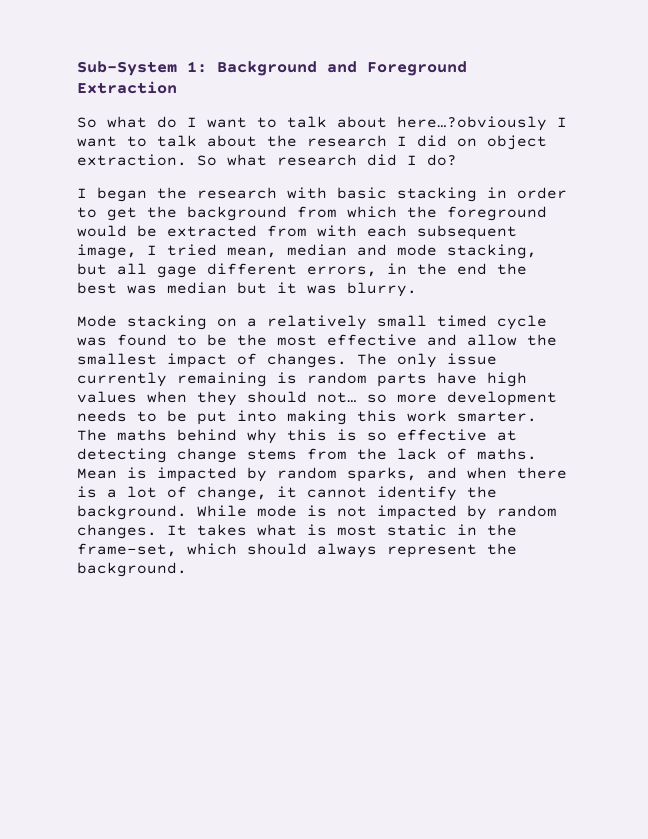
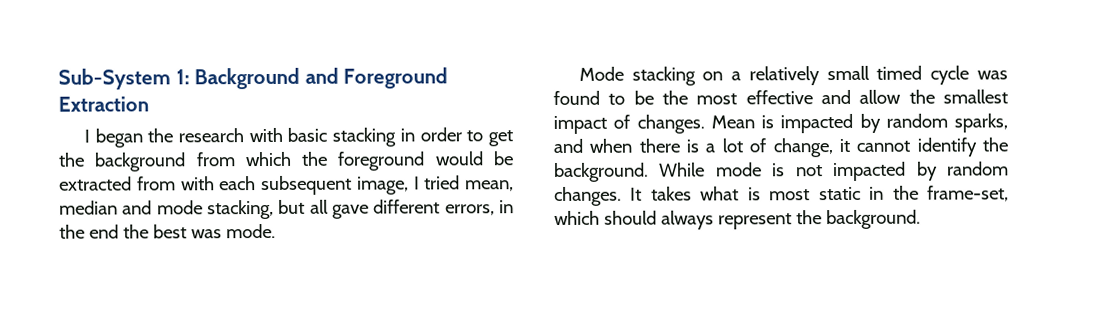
- So what do I want to talk about here…?obviously I want to talk about the research I did on object extraction. So what research did I do?
- I began the research with basic stacking in order to get the background from which the foreground would be extracted from with each subsequent image, I tried mean, median and mode stacking, but all gage different errors, in the end the best was median but it was blurry.
+ I began the research with basic stacking in order to get the background from which the foreground would be extracted from with each subsequent image, I tried mean, median and mode stacking, but all gave different errors, in the end the best was mode.
- The only issue currently remaining is random parts have high values when they should not… so more development needs to be put into making this work smarter. The maths behind why this is so effective at detecting change stems from the lack of maths.

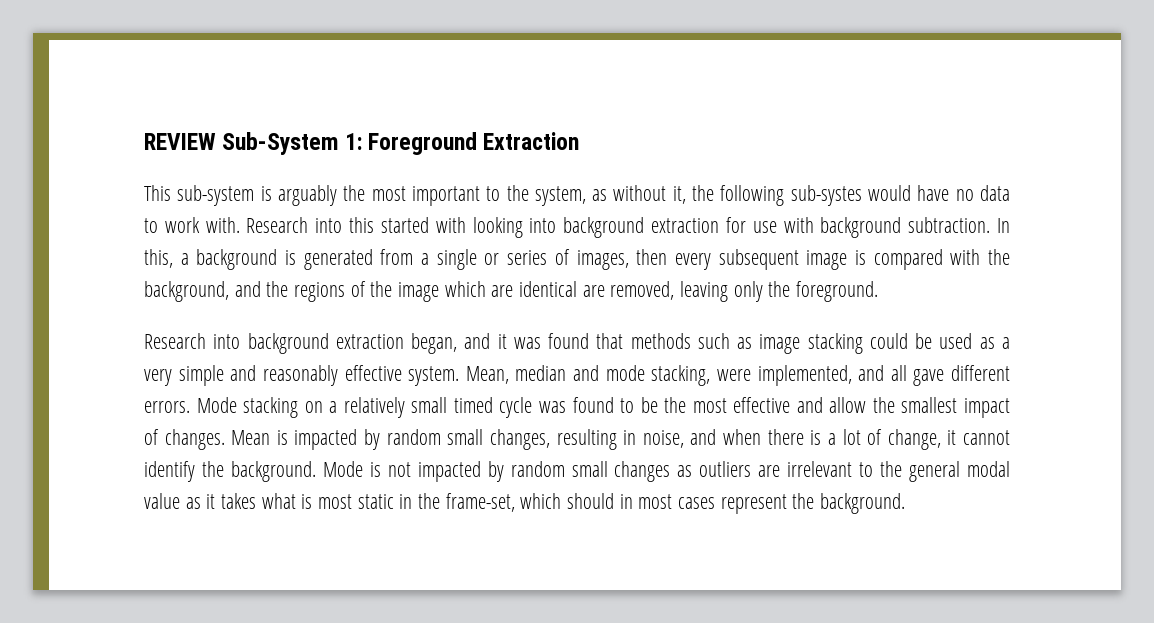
- Sub-System 1: Background and Foreground Extraction
+ REVIEW Sub-System 1: Foreground Extraction
- I began the research with basic stacking in order to get the background from which the foreground would be extracted from with each subsequent image, I tried mean, median and mode stacking, but all gave different errors, in the end the best was mode.
- Mode stacking on a relatively small timed cycle was found to be the most effective and allow the smallest impact of changes.
+ This sub-system is arguably the most important to the system, as without it, the following sub-systes would have no data to work with. Research into this started with looking into background extraction for use with background subtraction. In this, a background is generated from a single or series of images, then every subsequent image is compared with the background, and the regions of the image which are identical are removed, leaving only the foreground.
+ Research into background extraction began, and it was found that methods such as image stacking could be used as a very simple and reasonably effective system. Mean, median and mode stacking, were implemented, and all gave different errors. Mode stacking on a relatively small timed cycle was found to be the most effective and allow the smallest impact of changes.
- Mean is impacted by random sparks, and when there is a lot of change, it cannot identify the background.
+ Mean is impacted by random small changes, resulting in noise, and when there is a lot of change, it cannot identify the background.
- While mode is not impacted by random changes. It takes what is most static in the frame-set, which should always represent the background.
+ Mode is not impacted by random small changes as outliers are irrelevant to the general modal value as it takes what is most static in the frame-set, which should in most cases represent the background.

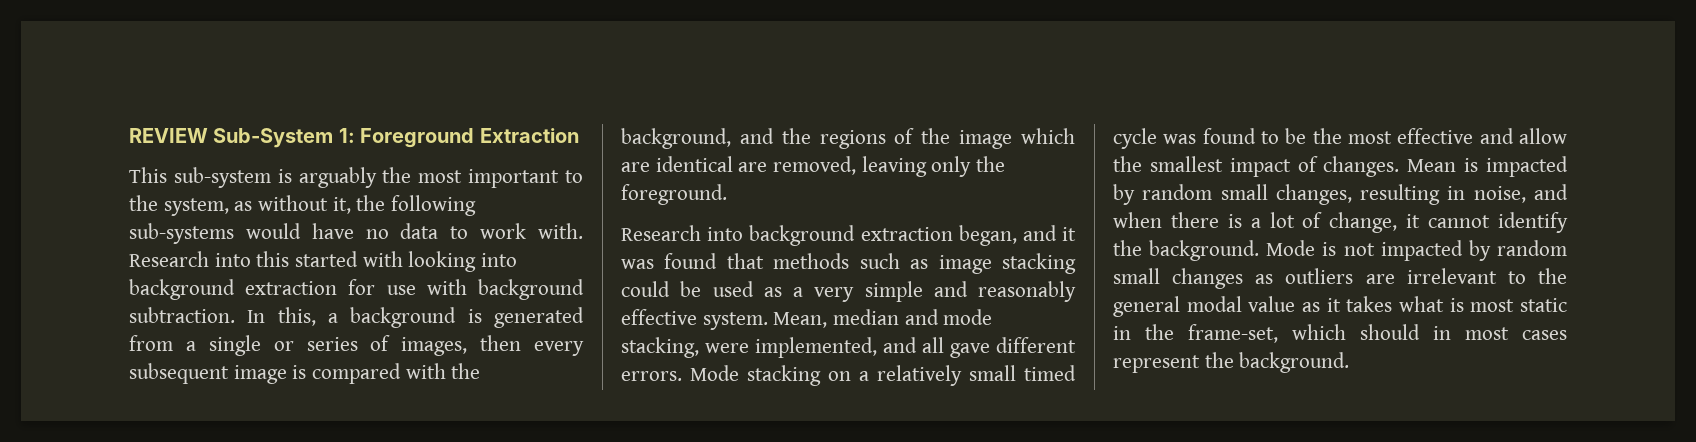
- This sub-system is arguably the most important to the system, as without it, the following sub-systes would have no data to work with.
+ This sub-system is arguably the most important to the system, as without it, the following sub-systems would have no data to work with.

